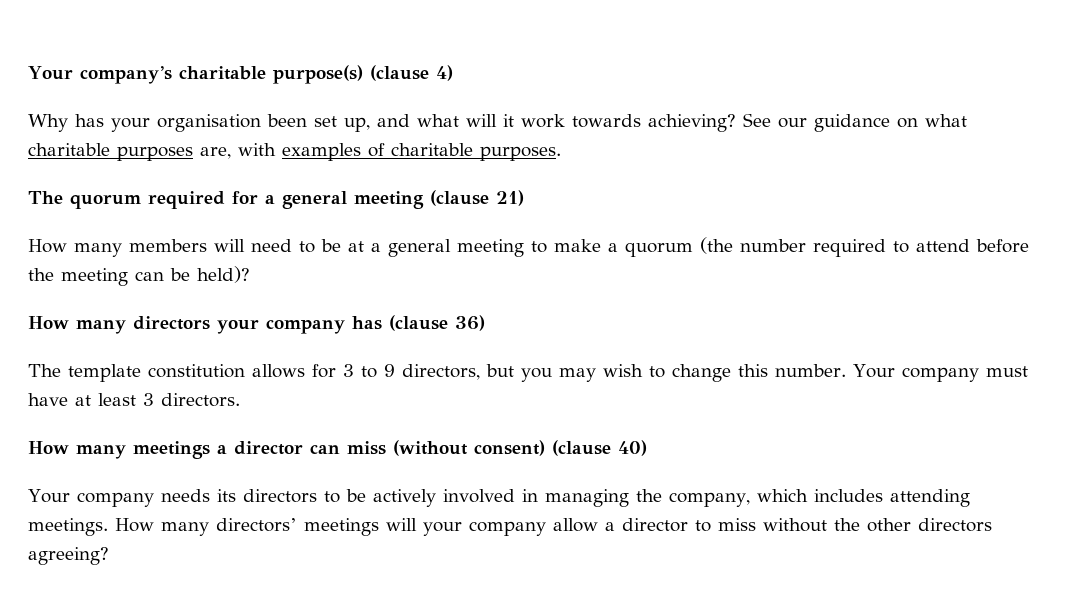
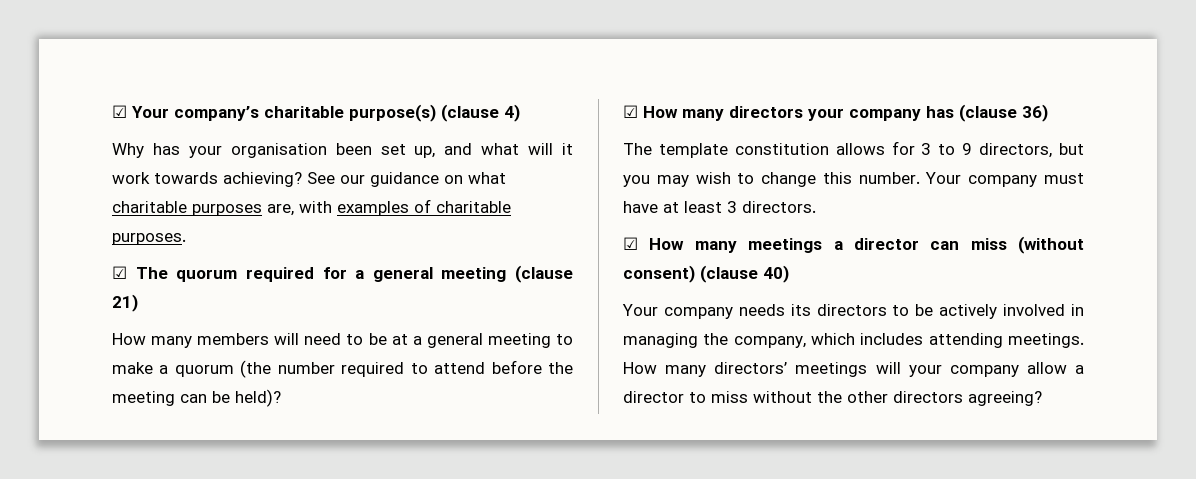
- Your company’s charitable purpose(s) (clause 4)
+ ☑ Your company’s charitable purpose(s) (clause 4)
- The quorum required for a general meeting (clause 21)
+ ☑ The quorum required for a general meeting (clause 21)
- How many directors your company has (clause 36)
+ ☑ How many directors your company has (clause 36)
- How many meetings a director can miss (without consent) (clause 40)
+ ☑ How many meetings a director can miss (without consent) (clause 40)

